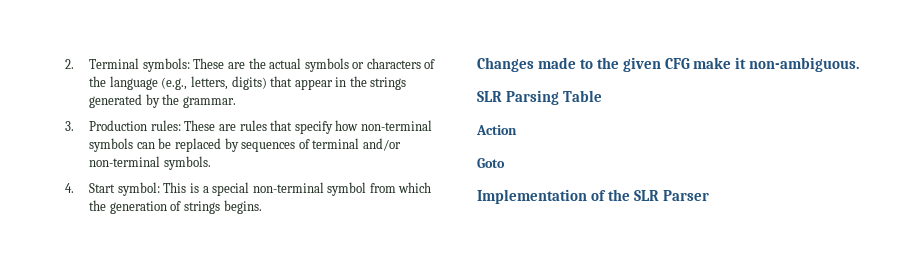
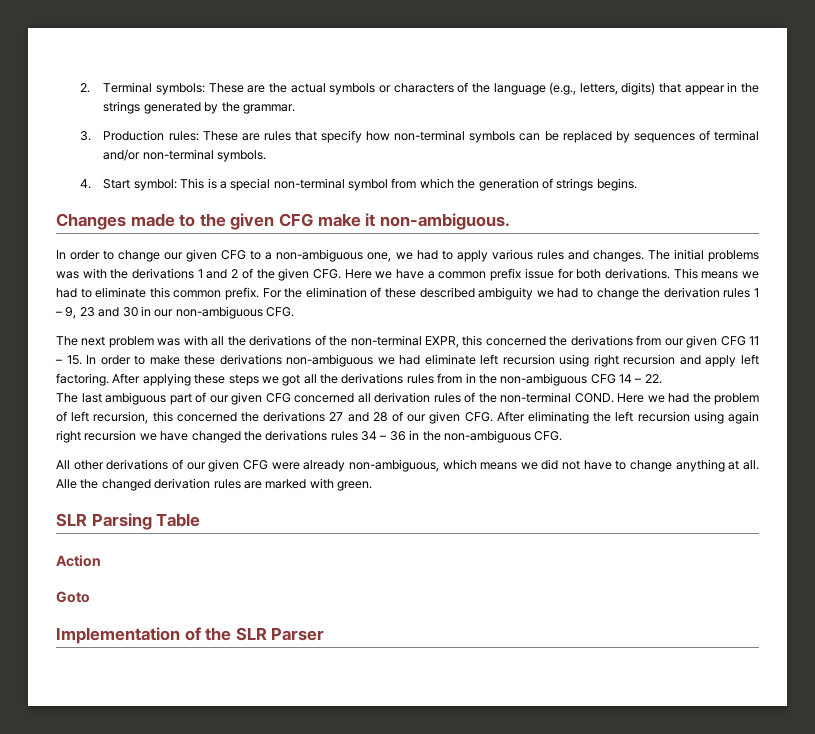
+ In order to change our given CFG to a non-ambiguous one, we had to apply various rules and changes. The initial problems was with the derivations 1 and 2 of the given CFG. Here we have a common prefix issue for both derivations. This means we had to eliminate this common prefix. For the elimination of these described ambiguity we had to change the derivation rules 1 – 9, 23 and 30 in our non-ambiguous CFG.
+ The next problem was with all the derivations of the non-terminal EXPR, this concerned the derivations from our given CFG 11 – 15. In order to make these derivations non-ambiguous we had eliminate left recursion using right recursion and apply left factoring. After applying these steps we got all the derivations rules from in the non-ambiguous CFG 14 – 22.
+ The last ambiguous part of our given CFG concerned all derivation rules of the non-terminal COND. Here we had the problem of left recursion, this concerned the derivations 27 and 28 of our given CFG. After eliminating the left recursion using again right recursion we have changed the derivations rules 34 – 36 in the non-ambiguous CFG.
+ All other derivations of our given CFG were already non-ambiguous, which means we did not have to change anything at all. Alle the changed derivation rules are marked with green.

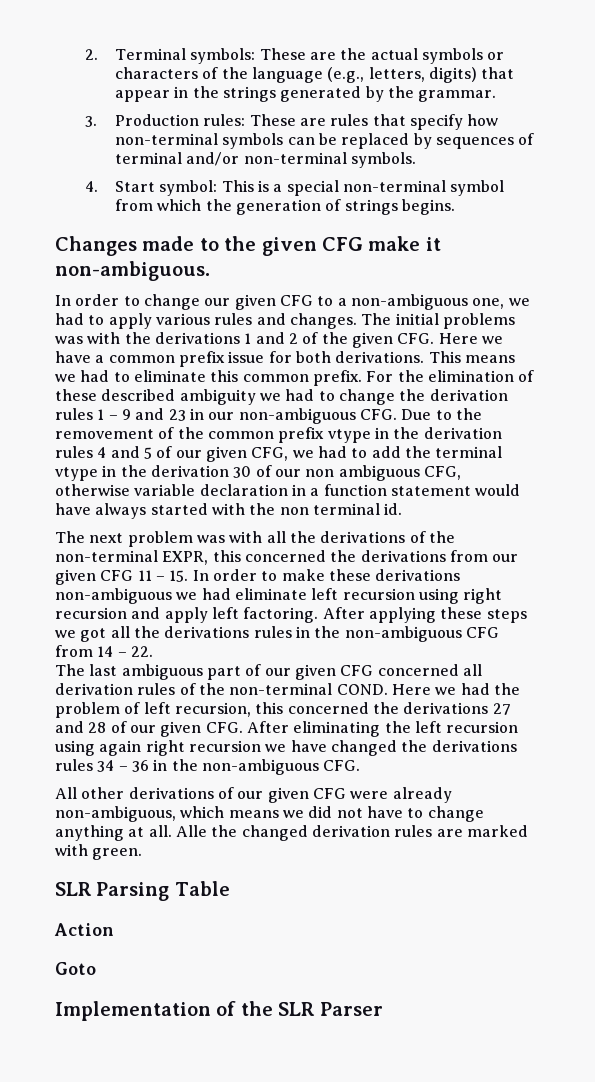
- For the elimination of these described ambiguity we had to change the derivation rules 1 – 9, 23 and 30 in our non-ambiguous CFG.
+ For the elimination of these described ambiguity we had to change the derivation rules 1 – 9 and 23 in our non-ambiguous CFG. Due to the removement of the common prefix vtype in the derivation rules 4 and 5 of our given CFG, we had to add the terminal vtype in the derivation 30 of our non ambiguous CFG, otherwise variable declaration in a function statement would have always started with the non terminal id.
- After applying these steps we got all the derivations rules from in the non-ambiguous CFG 14 – 22.
+ After applying these steps we got all the derivations rules in the non-ambiguous CFG from 14 – 22.

